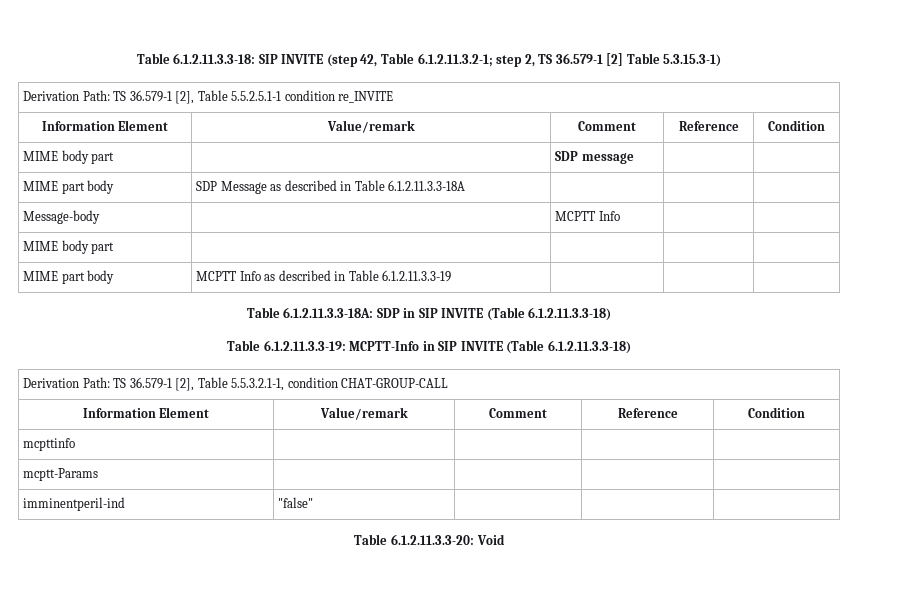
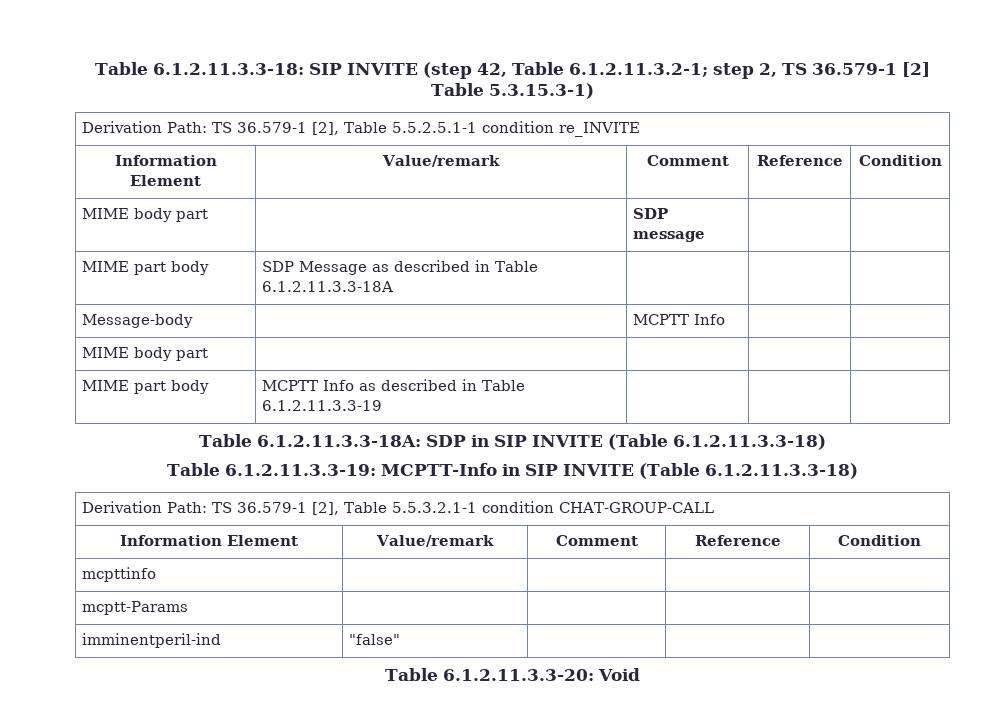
- Derivation Path: TS 36.579-1 [2], Table 5.5.3.2.1-1, condition CHAT-GROUP-CALL
+ Derivation Path: TS 36.579-1 [2], Table 5.5.3.2.1-1 condition CHAT-GROUP-CALL

